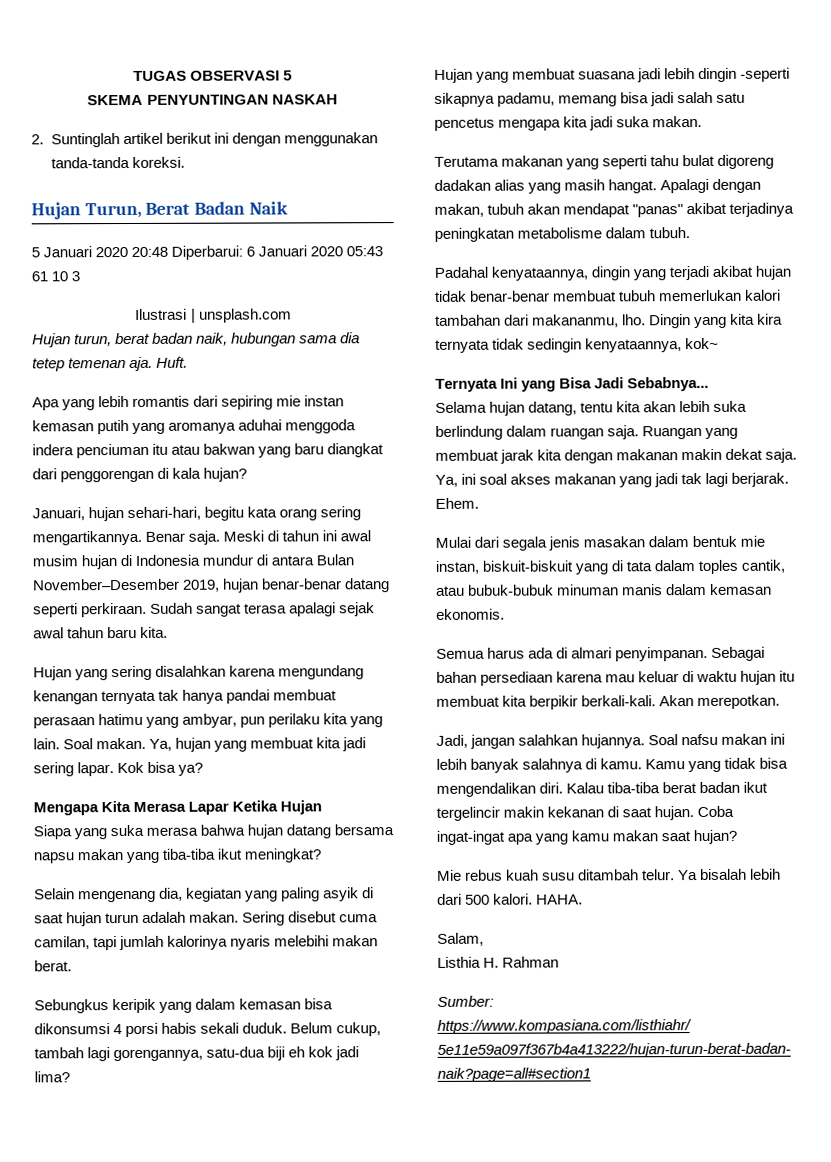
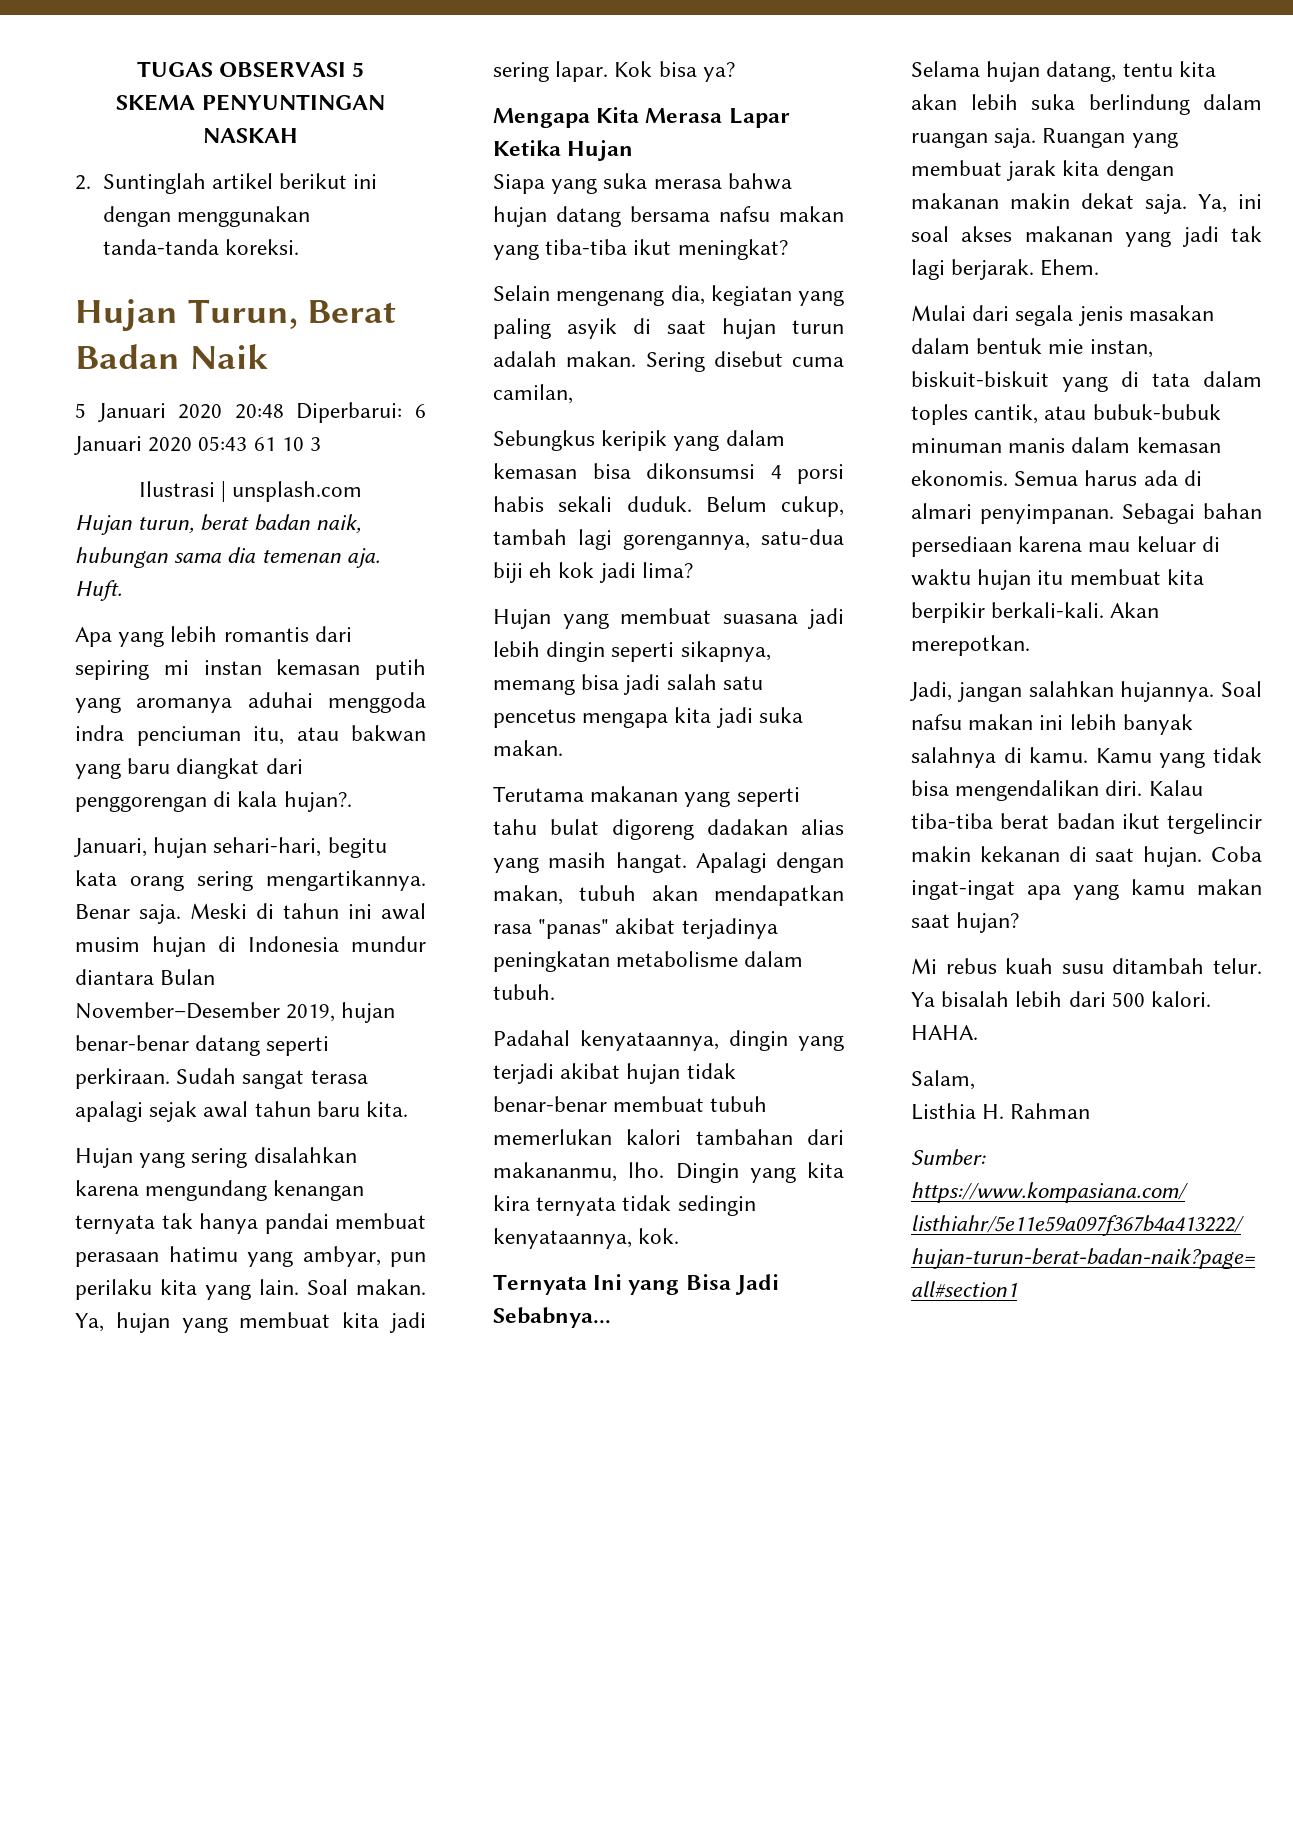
- Hujan turun, berat badan naik, hubungan sama dia tetep temenan aja.
+ Hujan turun, berat badan naik, hubungan sama dia temenan aja.
- Apa yang lebih romantis dari sepiring mie instan kemasan putih yang aromanya aduhai menggoda indera penciuman itu atau bakwan yang baru diangkat dari penggorengan di kala hujan?
+ Apa yang lebih romantis dari sepiring mi instan kemasan putih yang aromanya aduhai menggoda indra penciuman itu, atau bakwan yang baru diangkat dari penggorengan di kala hujan?.
- Meski di tahun ini awal musim hujan di Indonesia mundur di antara Bulan November–Desember 2019, hujan benar-benar datang seperti perkiraan.
+ Meski di tahun ini awal musim hujan di Indonesia mundur diantara Bulan November–Desember 2019, hujan benar-benar datang seperti perkiraan.
- Siapa yang suka merasa bahwa hujan datang bersama napsu makan yang tiba-tiba ikut meningkat?
+ Siapa yang suka merasa bahwa hujan datang bersama nafsu makan yang tiba-tiba ikut meningkat?
- Sering disebut cuma camilan, tapi jumlah kalorinya nyaris melebihi makan berat.
+ Sering disebut cuma camilan,
- Hujan yang membuat suasana jadi lebih dingin -seperti sikapnya padamu, memang bisa jadi salah satu pencetus mengapa kita jadi suka makan.
+ Hujan yang membuat suasana jadi lebih dingin seperti sikapnya, memang bisa jadi salah satu pencetus mengapa kita jadi suka makan.
- Apalagi dengan makan, tubuh akan mendapat "panas" akibat terjadinya peningkatan metabolisme dalam tubuh.
+ Apalagi dengan makan, tubuh akan mendapatkan rasa "panas" akibat terjadinya peningkatan metabolisme dalam tubuh.
- Dingin yang kita kira ternyata tidak sedingin kenyataannya, kok~
+ Dingin yang kita kira ternyata tidak sedingin kenyataannya, kok.
- Mulai dari segala jenis masakan dalam bentuk mie instan, biskuit-biskuit yang di tata dalam toples cantik, atau bubuk-bubuk minuman manis dalam kemasan ekonomis.
- Semua harus ada di almari penyimpanan.
+ Mulai dari segala jenis masakan dalam bentuk mie instan, biskuit-biskuit yang di tata dalam toples cantik, atau bubuk-bubuk minuman manis dalam kemasan ekonomis. Semua harus ada di almari penyimpanan.
- Mie rebus kuah susu ditambah telur.
+ Mi rebus kuah susu ditambah telur.

